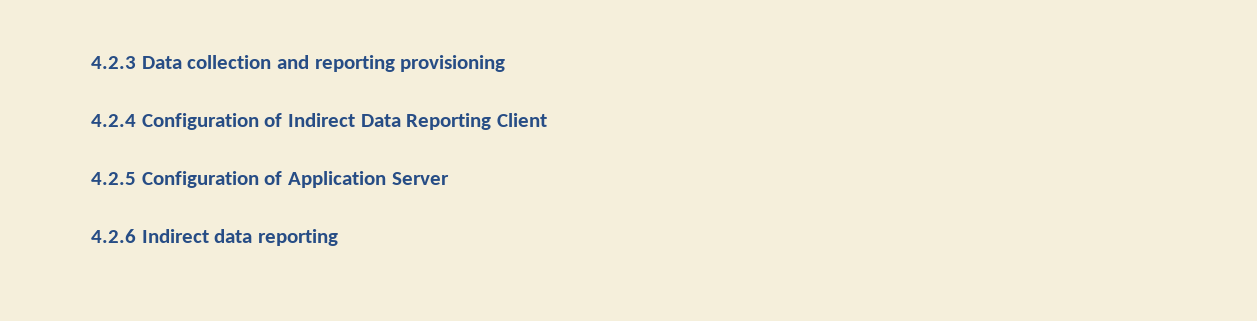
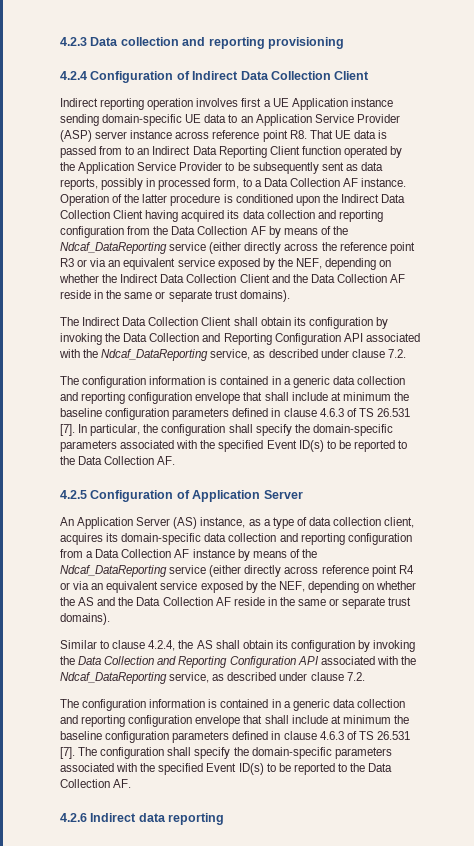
- 4.2.4 Configuration of Indirect Data Reporting Client
+ 4.2.4 Configuration of Indirect Data Collection Client
+ Indirect reporting operation involves first a UE Application instance sending domain-specific UE data to an Application Service Provider (ASP) server instance across reference point R8. That UE data is passed from to an Indirect Data Reporting Client function operated by the Application Service Provider to be subsequently sent as data reports, possibly in processed form, to a Data Collection AF instance. Operation of the latter procedure is conditioned upon the Indirect Data Collection Client having acquired its data collection and reporting configuration from the Data Collection AF by means of the Ndcaf_DataReporting service (either directly across the reference point R3 or via an equivalent service exposed by the NEF, depending on whether the Indirect Data Collection Client and the Data Collection AF reside in the same or separate trust domains).
+ The Indirect Data Collection Client shall obtain its configuration by invoking the Data Collection and Reporting Configuration API associated with the Ndcaf_DataReporting service, as described under clause 7.2.
+ The configuration information is contained in a generic data collection and reporting configuration envelope that shall include at minimum the baseline configuration parameters defined in clause 4.6.3 of TS 26.531 [7]. In particular, the configuration shall specify the domain-specific parameters associated with the specified Event ID(s) to be reported to the Data Collection AF.
+ An Application Server (AS) instance, as a type of data collection client, acquires its domain-specific data collection and reporting configuration from a Data Collection AF instance by means of the Ndcaf_DataReporting service (either directly across reference point R4 or via an equivalent service exposed by the NEF, depending on whether the AS and the Data Collection AF reside in the same or separate trust domains).
+ Similar to clause 4.2.4, the AS shall obtain its configuration by invoking the Data Collection and Reporting Configuration API associated with the Ndcaf_DataReporting service, as described under clause 7.2.
+ The configuration information is contained in a generic data collection and reporting configuration envelope that shall include at minimum the baseline configuration parameters defined in clause 4.6.3 of TS 26.531 [7]. The configuration shall specify the domain-specific parameters associated with the specified Event ID(s) to be reported to the Data Collection AF.

